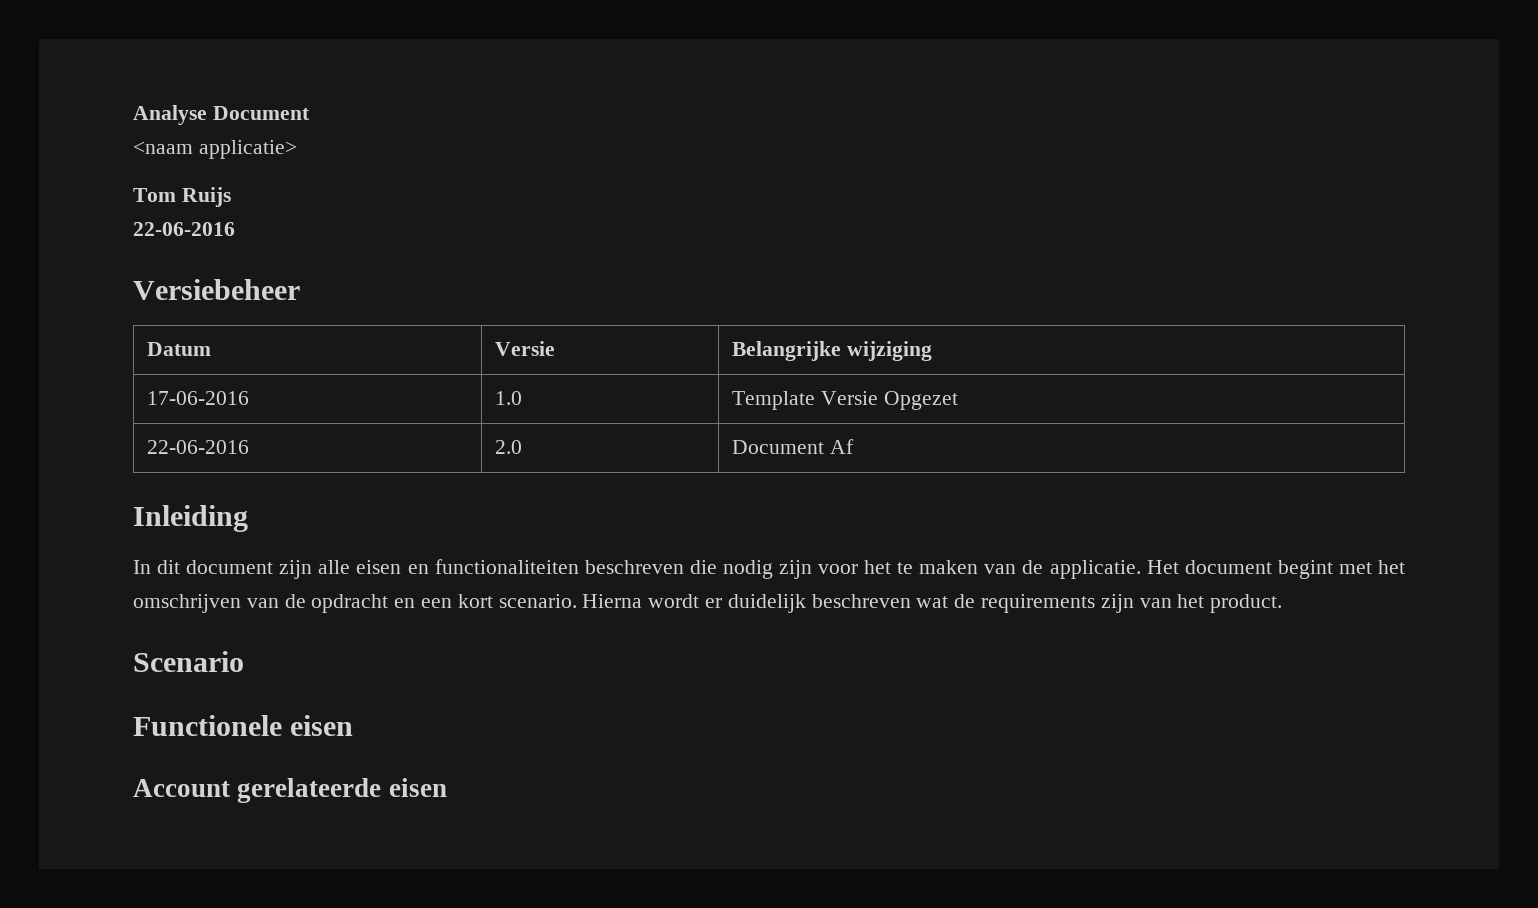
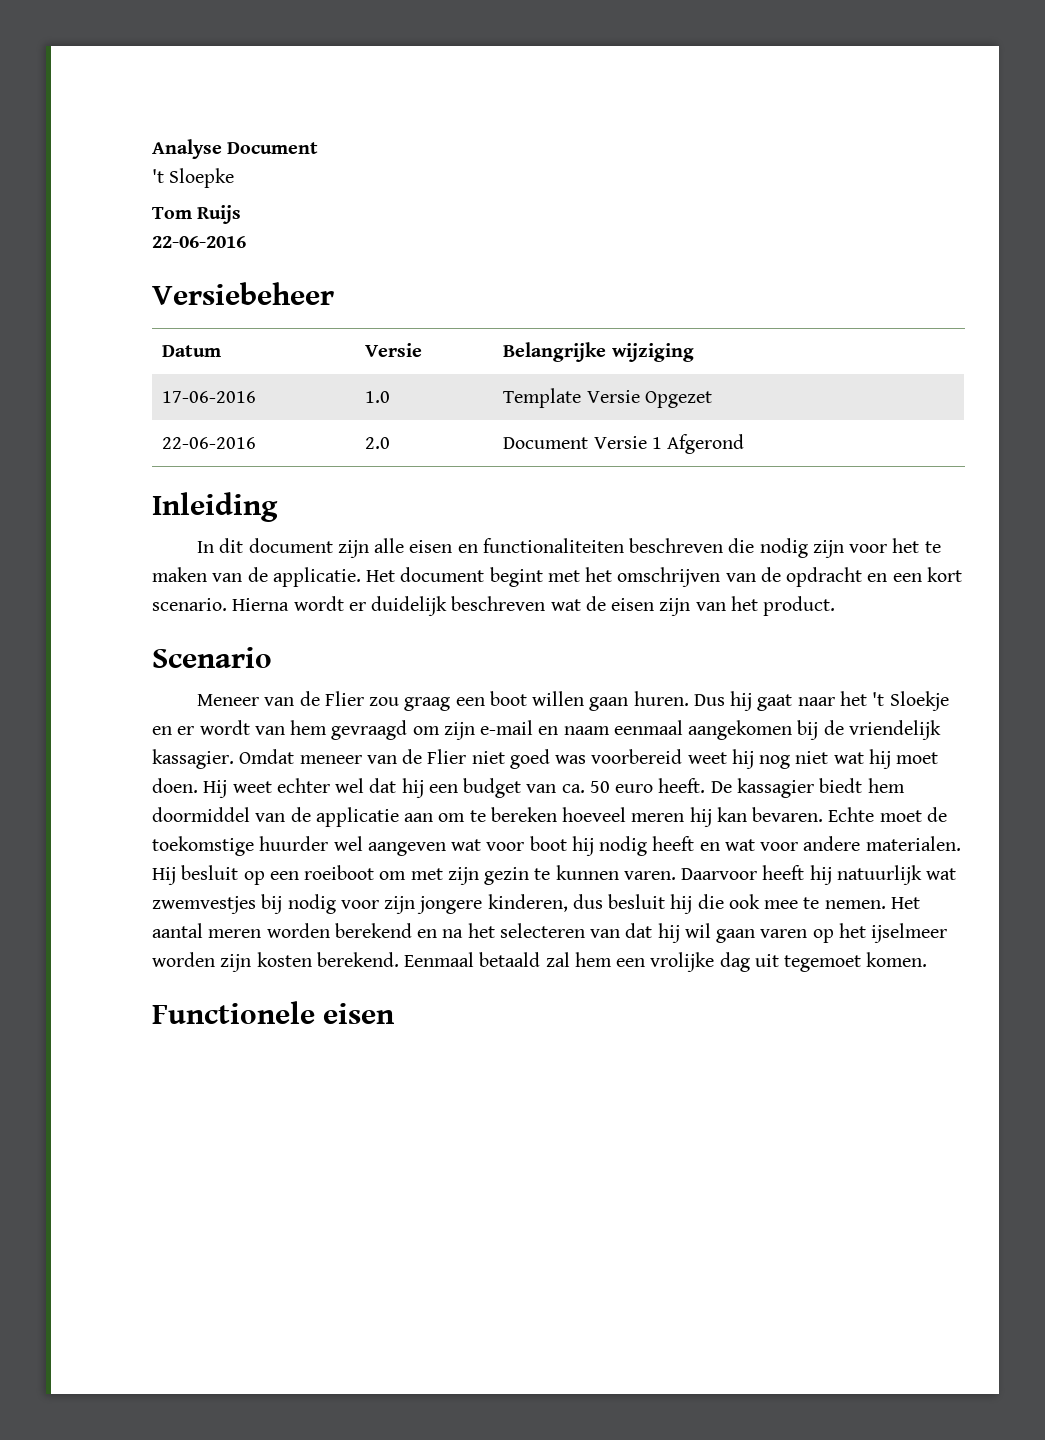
- <naam applicatie>
+ 't Sloepke
- 22-06-2016 | 2.0 | Document Af
+ 22-06-2016 | 2.0 | Document Versie 1 Afgerond
- Hierna wordt er duidelijk beschreven wat de requirements zijn van het product.
+ Hierna wordt er duidelijk beschreven wat de eisen zijn van het product.
+ Meneer van de Flier zou graag een boot willen gaan huren. Dus hij gaat naar het 't Sloekje en er wordt van hem gevraagd om zijn e-mail en naam eenmaal aangekomen bij de vriendelijk kassagier. Omdat meneer van de Flier niet goed was voorbereid weet hij nog niet wat hij moet doen. Hij weet echter wel dat hij een budget van ca. 50 euro heeft. De kassagier biedt hem doormiddel van de applicatie aan om te bereken hoeveel meren hij kan bevaren. Echte moet de toekomstige huurder wel aangeven wat voor boot hij nodig heeft en wat voor andere materialen. Hij besluit op een roeiboot om met zijn gezin te kunnen varen. Daarvoor heeft hij natuurlijk wat zwemvestjes bij nodig voor zijn jongere kinderen, dus besluit hij die ook mee te nemen. Het aantal meren worden berekend en na het selecteren van dat hij wil gaan varen op het ijselmeer worden zijn kosten berekend. Eenmaal betaald zal hem een vrolijke dag uit tegemoet komen.
- Account gerelateerde eisen

